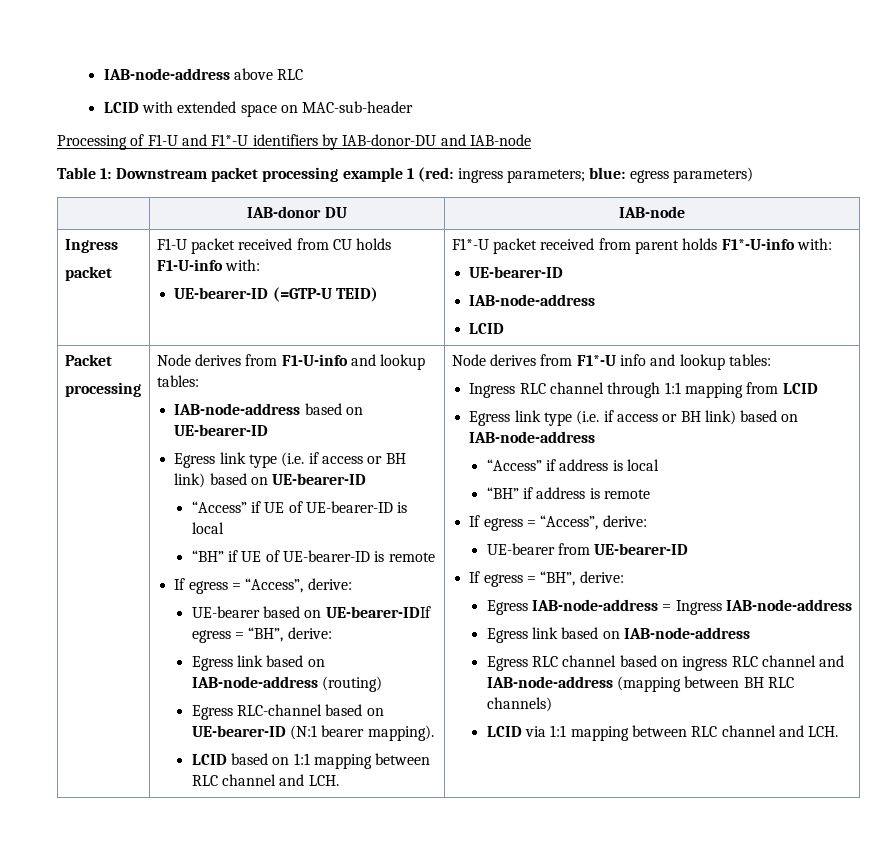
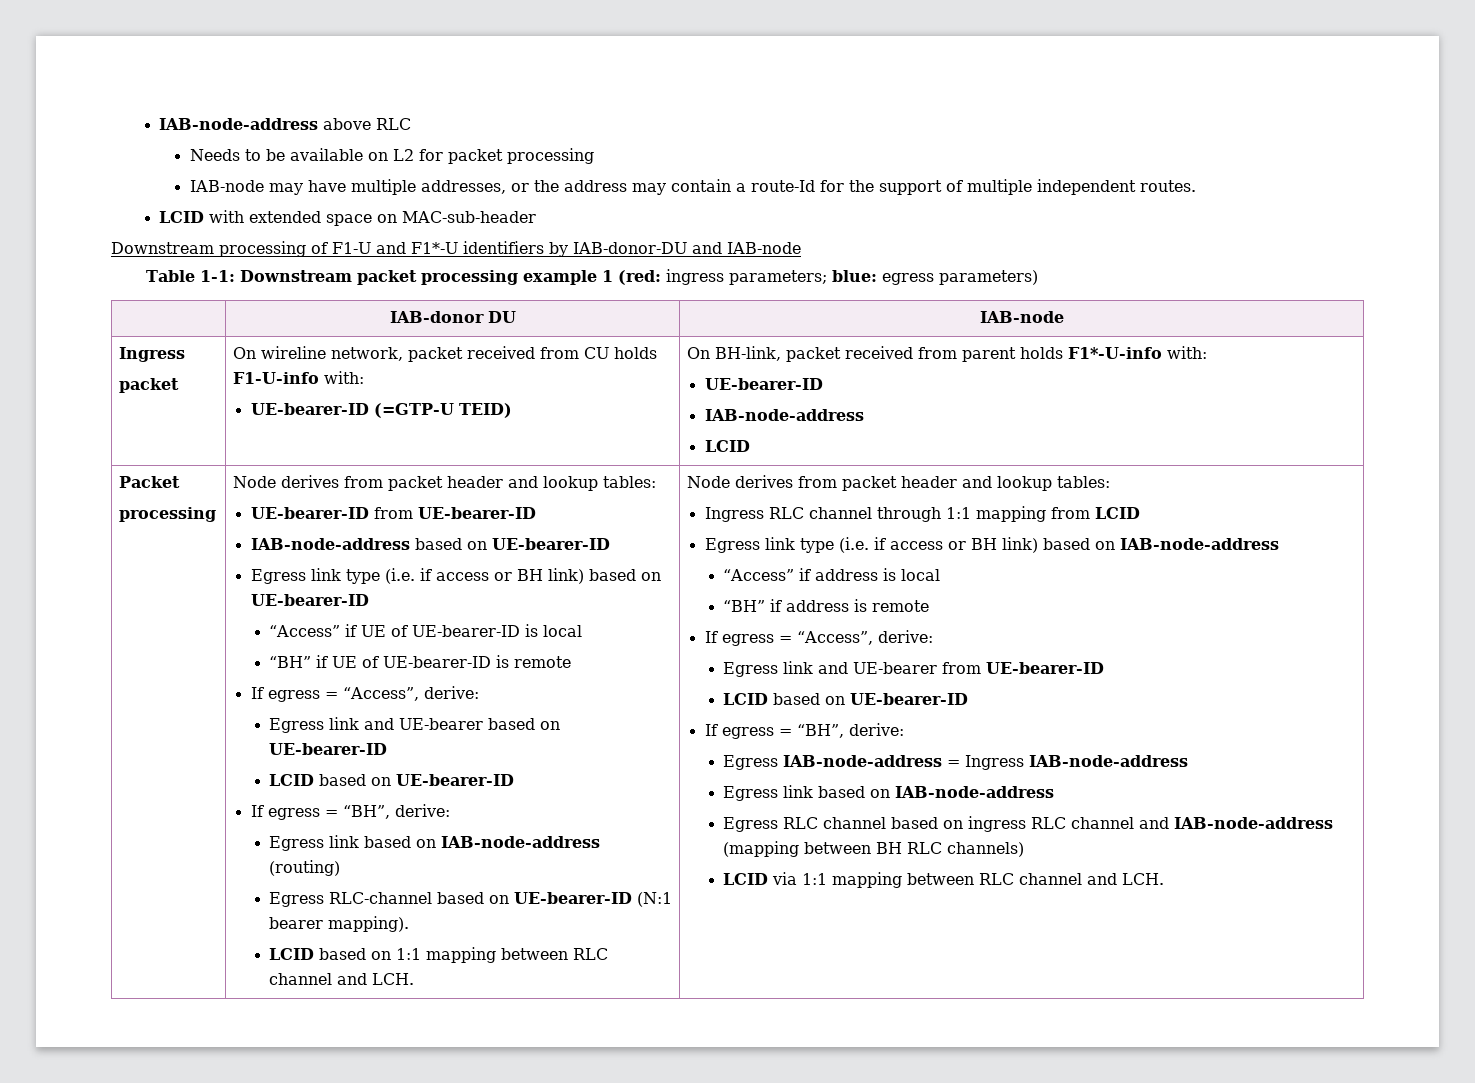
+ Needs to be available on L2 for packet processing
+ IAB-node may have multiple addresses, or the address may contain a route-Id for the support of multiple independent routes.
- Processing of F1-U and F1*-U identifiers by IAB-donor-DU and IAB-node
+ Downstream processing of F1-U and F1*-U identifiers by IAB-donor-DU and IAB-node
- Table 1: Downstream packet processing example 1 (red: ingress parameters; blue: egress parameters)
+ Table 1-1: Downstream packet processing example 1 (red: ingress parameters; blue: egress parameters)
  | IAB-donor DU | IAB-node
  Ingress
- packet | F1-U packet received from CU holds F1-U-info with:
- UE-bearer-ID (=GTP-U TEID) | F1*-U packet received from parent holds F1*-U-info with:
+ packet | On wireline network, packet received from CU holds F1-U-info with:
+ UE-bearer-ID (=GTP-U TEID) | On BH-link, packet received from parent holds F1*-U-info with:
- processing | Node derives from F1-U-info and lookup tables:
+ processing | Node derives from packet header and lookup tables:
+ UE-bearer-ID from UE-bearer-ID
- UE-bearer based on UE-bearer-IDIf egress = “BH”, derive:
+ Egress link and UE-bearer based on UE-bearer-ID
+ LCID based on UE-bearer-ID
+ If egress = “BH”, derive:
- LCID based on 1:1 mapping between RLC channel and LCH. | Node derives from F1*-U info and lookup tables:
+ LCID based on 1:1 mapping between RLC channel and LCH. | Node derives from packet header and lookup tables:
- UE-bearer from UE-bearer-ID
+ Egress link and UE-bearer from UE-bearer-ID
+ LCID based on UE-bearer-ID

